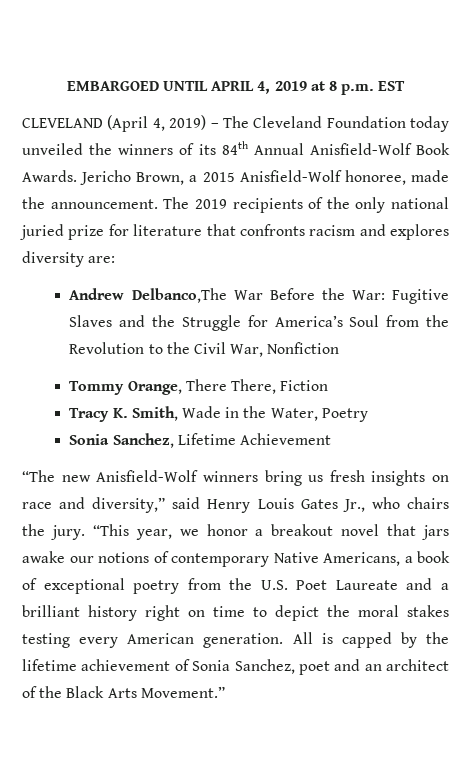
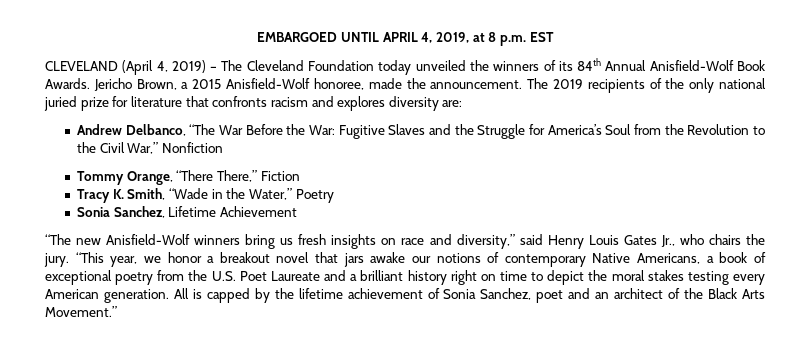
- EMBARGOED UNTIL APRIL 4, 2019 at 8 p.m. EST
+ EMBARGOED UNTIL APRIL 4, 2019, at 8 p.m. EST
- Andrew Delbanco,The War Before the War: Fugitive Slaves and the Struggle for America’s Soul from the Revolution to the Civil War, Nonfiction
+ Andrew Delbanco, “The War Before the War: Fugitive Slaves and the Struggle for America’s Soul from the Revolution to the Civil War,” Nonfiction
- Tommy Orange, There There, Fiction
+ Tommy Orange, “There There,” Fiction
- Tracy K. Smith, Wade in the Water, Poetry
+ Tracy K. Smith, “Wade in the Water,” Poetry

